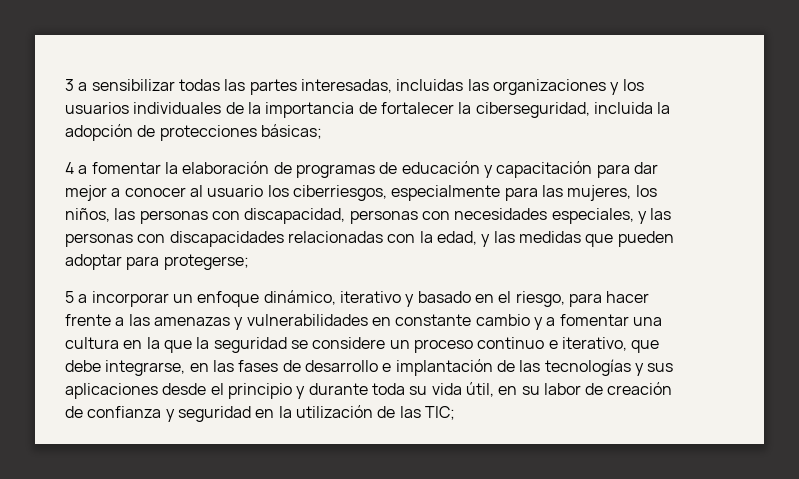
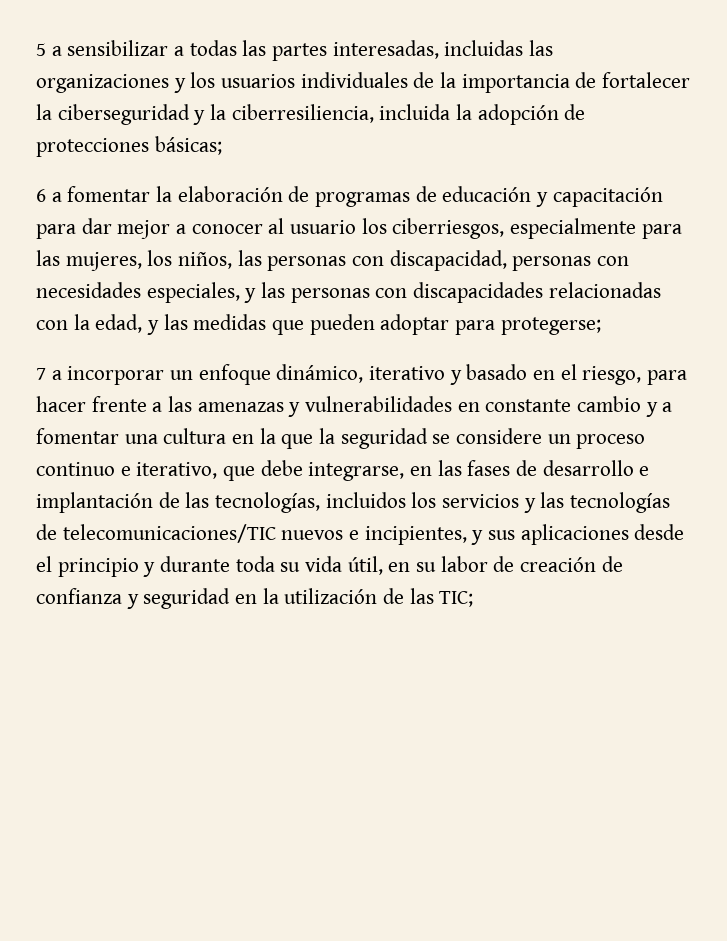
- 3 a sensibilizar todas las partes interesadas, incluidas las organizaciones y los usuarios individuales de la importancia de fortalecer la ciberseguridad, incluida la adopción de protecciones básicas;
+ 5 a sensibilizar a todas las partes interesadas, incluidas las organizaciones y los usuarios individuales de la importancia de fortalecer la ciberseguridad y la ciberresiliencia, incluida la adopción de protecciones básicas;
- 4 a fomentar la elaboración de programas de educación y capacitación para dar mejor a conocer al usuario los ciberriesgos, especialmente para las mujeres, los niños, las personas con discapacidad, personas con necesidades especiales, y las personas con discapacidades relacionadas con la edad, y las medidas que pueden adoptar para protegerse;
+ 6 a fomentar la elaboración de programas de educación y capacitación para dar mejor a conocer al usuario los ciberriesgos, especialmente para las mujeres, los niños, las personas con discapacidad, personas con necesidades especiales, y las personas con discapacidades relacionadas con la edad, y las medidas que pueden adoptar para protegerse;
- 5 a incorporar un enfoque dinámico, iterativo y basado en el riesgo, para hacer frente a las amenazas y vulnerabilidades en constante cambio y a fomentar una cultura en la que la seguridad se considere un proceso continuo e iterativo, que debe integrarse, en las fases de desarrollo e implantación de las tecnologías y sus aplicaciones desde el principio y durante toda su vida útil, en su labor de creación de confianza y seguridad en la utilización de las TIC;
+ 7 a incorporar un enfoque dinámico, iterativo y basado en el riesgo, para hacer frente a las amenazas y vulnerabilidades en constante cambio y a fomentar una cultura en la que la seguridad se considere un proceso continuo e iterativo, que debe integrarse, en las fases de desarrollo e implantación de las tecnologías, incluidos los servicios y las tecnologías de telecomunicaciones/TIC nuevos e incipientes, y sus aplicaciones desde el principio y durante toda su vida útil, en su labor de creación de confianza y seguridad en la utilización de las TIC;

